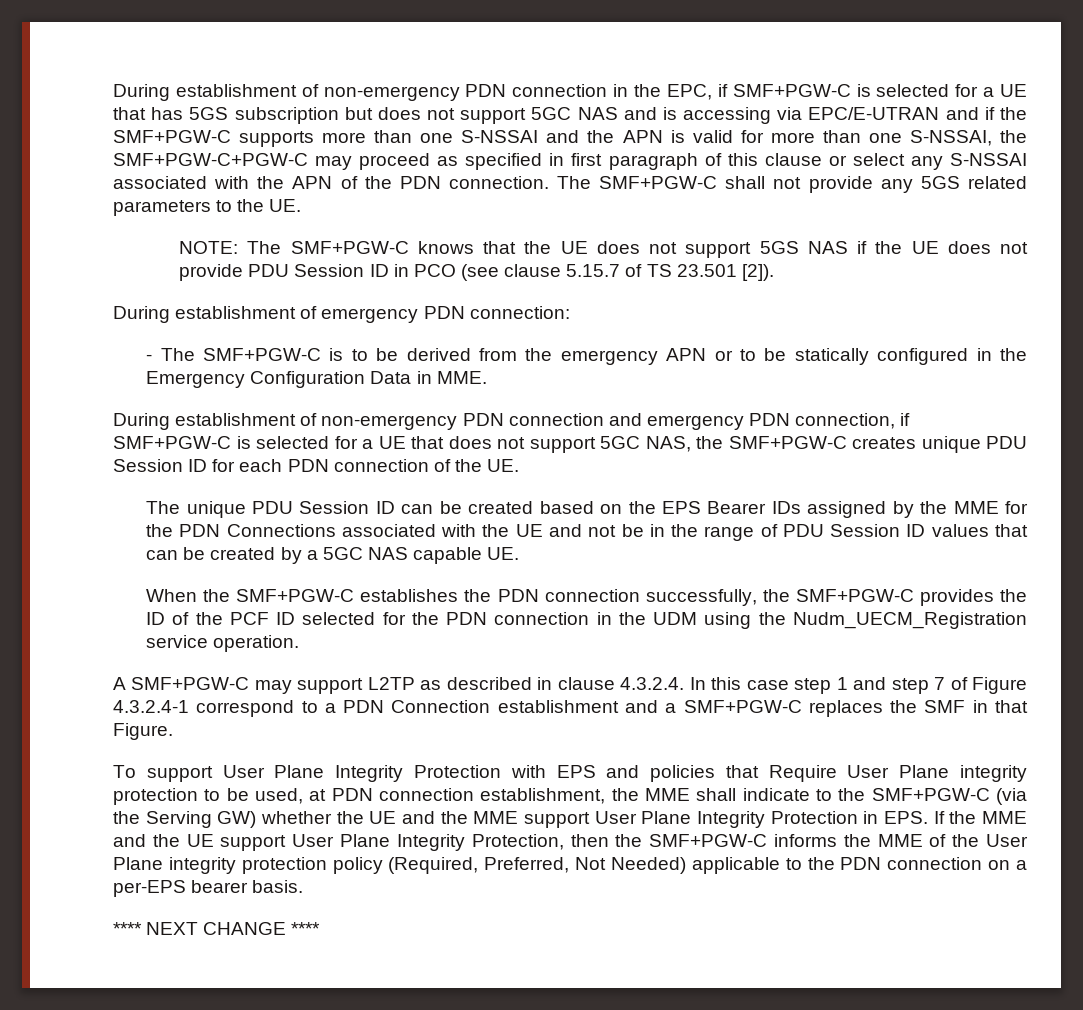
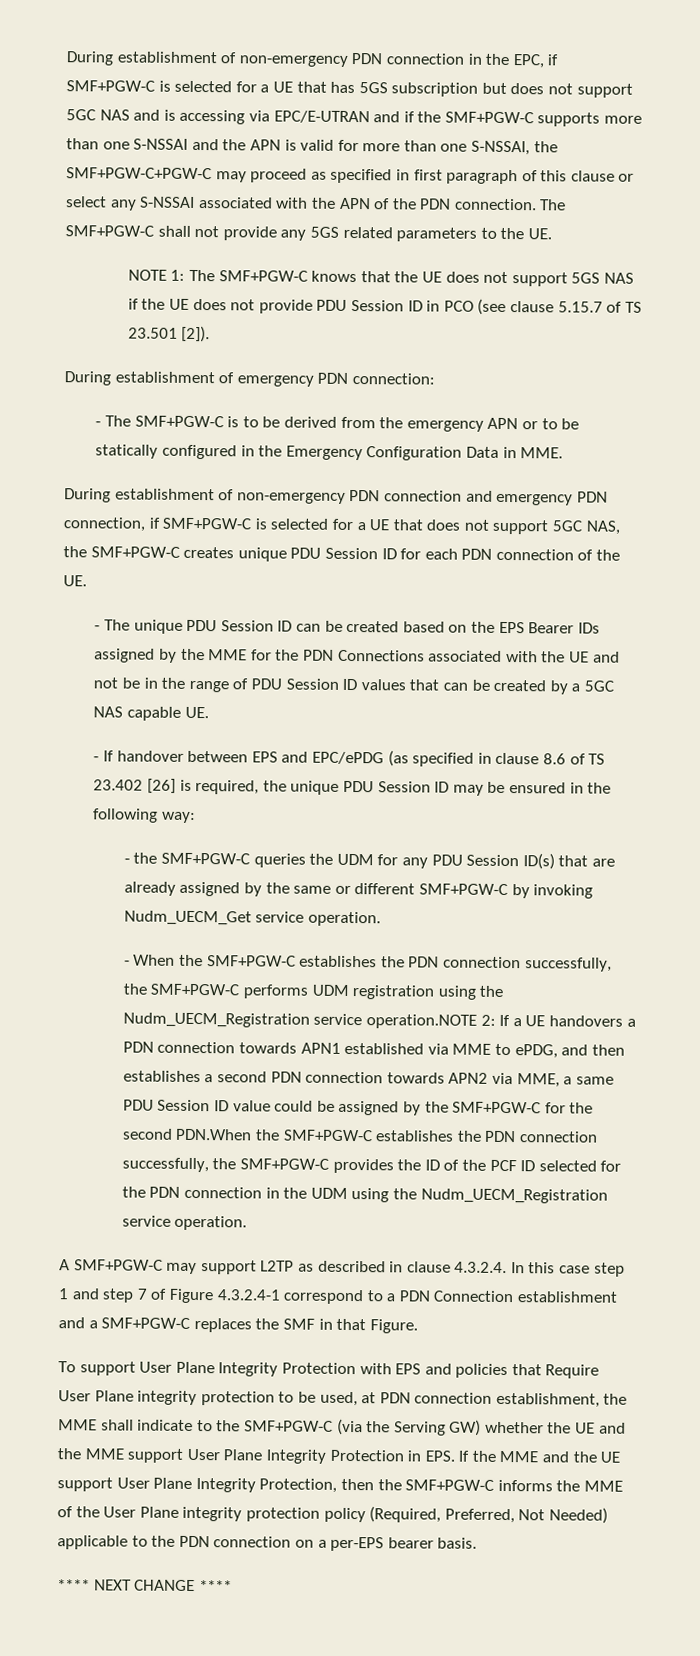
- NOTE: The SMF+PGW-C knows that the UE does not support 5GS NAS if the UE does not provide PDU Session ID in PCO (see clause 5.15.7 of TS 23.501 [2]).
+ NOTE 1: The SMF+PGW-C knows that the UE does not support 5GS NAS if the UE does not provide PDU Session ID in PCO (see clause 5.15.7 of TS 23.501 [2]).
- The unique PDU Session ID can be created based on the EPS Bearer IDs assigned by the MME for the PDN Connections associated with the UE and not be in the range of PDU Session ID values that can be created by a 5GC NAS capable UE.
+ - The unique PDU Session ID can be created based on the EPS Bearer IDs assigned by the MME for the PDN Connections associated with the UE and not be in the range of PDU Session ID values that can be created by a 5GC NAS capable UE.
- When the SMF+PGW-C establishes the PDN connection successfully, the SMF+PGW-C provides the ID of the PCF ID selected for the PDN connection in the UDM using the Nudm_UECM_Registration service operation.
+ - If handover between EPS and EPC/ePDG (as specified in clause 8.6 of TS 23.402 [26] is required, the unique PDU Session ID may be ensured in the following way:
+ - the SMF+PGW-C queries the UDM for any PDU Session ID(s) that are already assigned by the same or different SMF+PGW-C by invoking Nudm_UECM_Get service operation.
+ - When the SMF+PGW-C establishes the PDN connection successfully, the SMF+PGW-C performs UDM registration using the Nudm_UECM_Registration service operation.NOTE 2: If a UE handovers a PDN connection towards APN1 established via MME to ePDG, and then establishes a second PDN connection towards APN2 via MME, a same PDU Session ID value could be assigned by the SMF+PGW-C for the second PDN.When the SMF+PGW-C establishes the PDN connection successfully, the SMF+PGW-C provides the ID of the PCF ID selected for the PDN connection in the UDM using the Nudm_UECM_Registration service operation.

